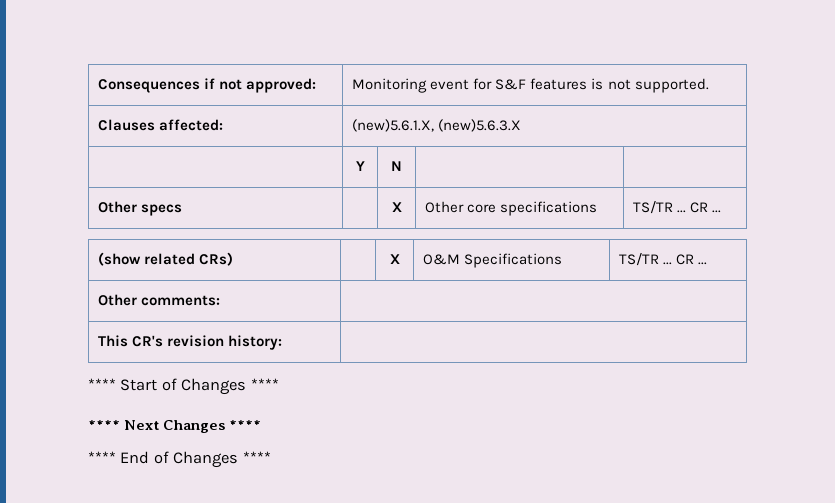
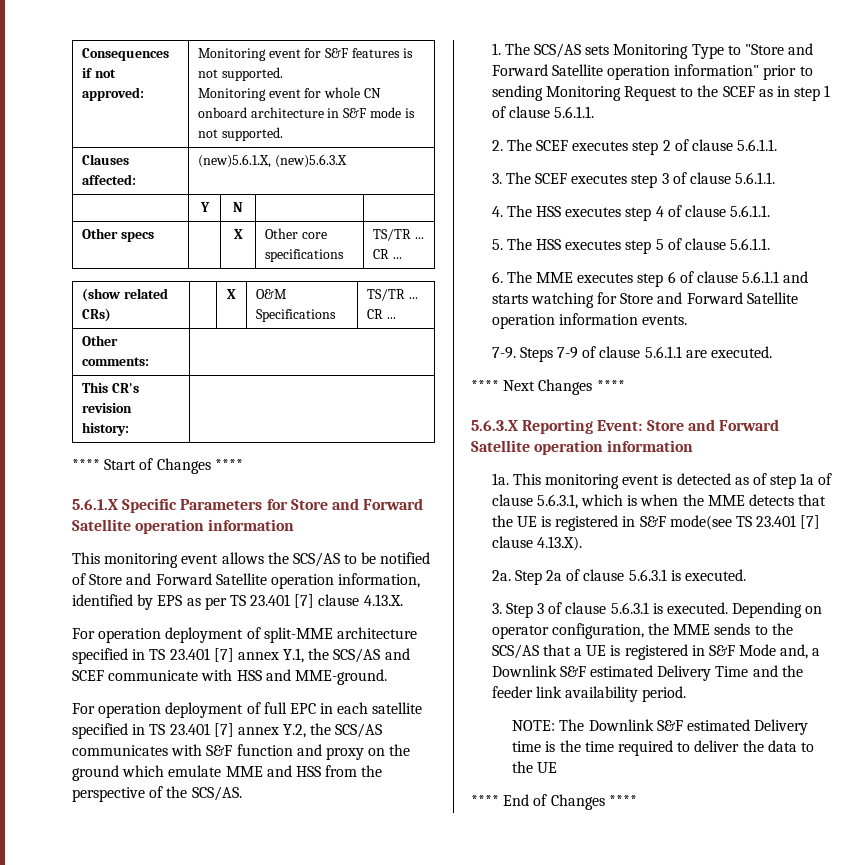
  Consequences if not approved: | Monitoring event for S&F features is not supported.
+ Monitoring event for whole CN onboard architecture in S&F mode is not supported.
+ 5.6.1.X Specific Parameters for Store and Forward Satellite operation information
+ This monitoring event allows the SCS/AS to be notified of Store and Forward Satellite operation information, identified by EPS as per TS 23.401 [7] clause 4.13.X.
+ For operation deployment of split-MME architecture specified in TS 23.401 [7] annex Y.1, the SCS/AS and SCEF communicate with HSS and MME-ground.
+ For operation deployment of full EPC in each satellite specified in TS 23.401 [7] annex Y.2, the SCS/AS communicates with S&F function and proxy on the ground which emulate MME and HSS from the perspective of the SCS/AS.
+ 1. The SCS/AS sets Monitoring Type to "Store and Forward Satellite operation information" prior to sending Monitoring Request to the SCEF as in step 1 of clause 5.6.1.1.
+ 2. The SCEF executes step 2 of clause 5.6.1.1.
+ 3. The SCEF executes step 3 of clause 5.6.1.1.
+ 4. The HSS executes step 4 of clause 5.6.1.1.
+ 5. The HSS executes step 5 of clause 5.6.1.1.
+ 6. The MME executes step 6 of clause 5.6.1.1 and starts watching for Store and Forward Satellite operation information events.
+ 7-9. Steps 7-9 of clause 5.6.1.1 are executed.
  **** Next Changes ****
+ 5.6.3.X Reporting Event: Store and Forward Satellite operation information
+ 1a. This monitoring event is detected as of step 1a of clause 5.6.3.1, which is when the MME detects that the UE is registered in S&F mode(see TS 23.401 [7] clause 4.13.X).
+ 2a. Step 2a of clause 5.6.3.1 is executed.
+ 3. Step 3 of clause 5.6.3.1 is executed. Depending on operator configuration, the MME sends to the SCS/AS that a UE is registered in S&F Mode and, a Downlink S&F estimated Delivery Time and the feeder link availability period.
+ NOTE: The Downlink S&F estimated Delivery time is the time required to deliver the data to the UE

